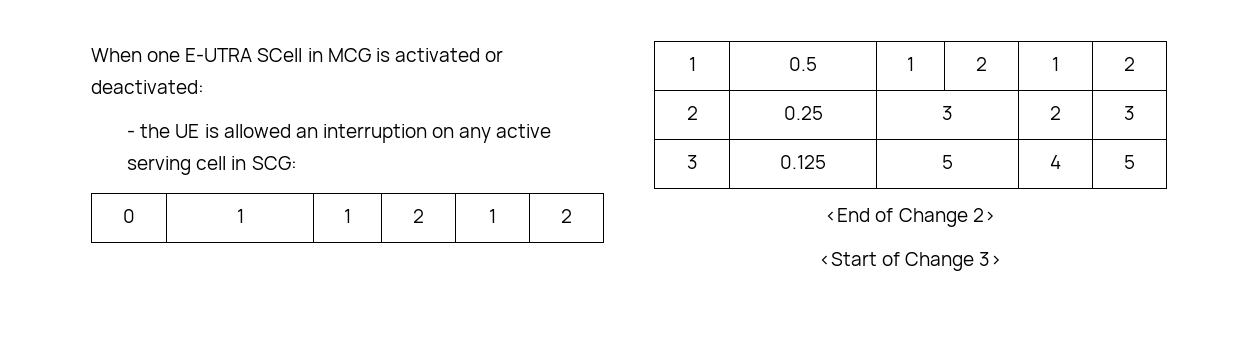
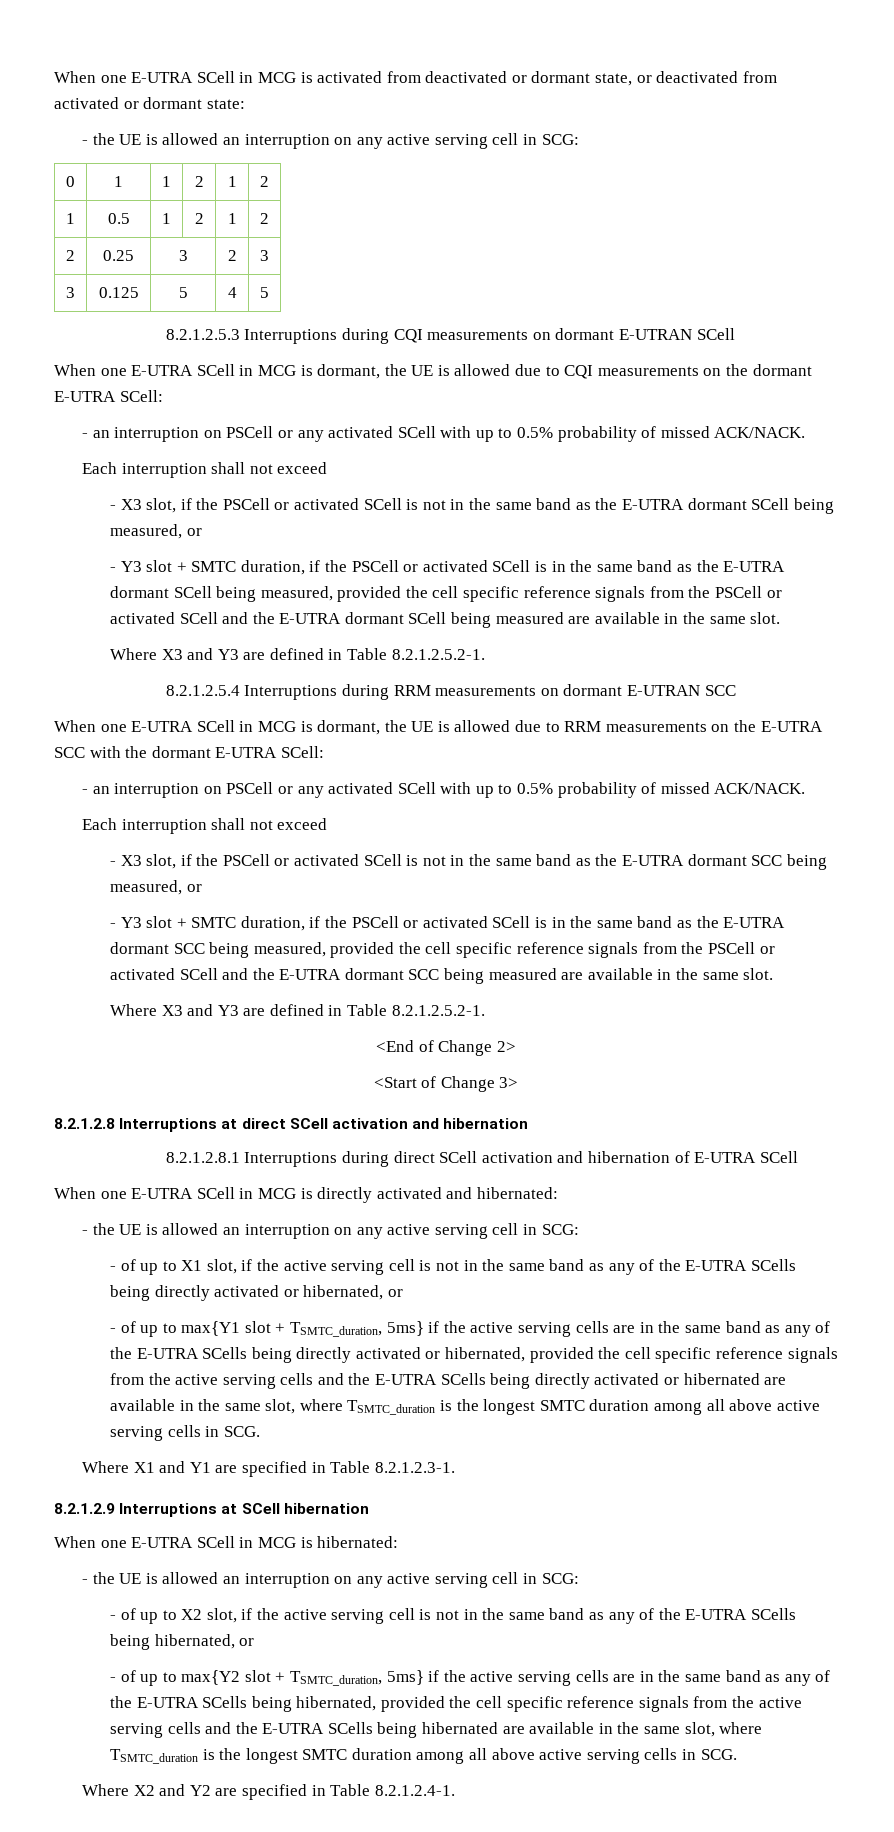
- When one E-UTRA SCell in MCG is activated or deactivated:
+ When one E-UTRA SCell in MCG is activated from deactivated or dormant state, or deactivated from activated or dormant state:
+ 8.2.1.2.5.3 Interruptions during CQI measurements on dormant E-UTRAN SCell
+ When one E-UTRA SCell in MCG is dormant, the UE is allowed due to CQI measurements on the dormant E-UTRA SCell:
+ - an interruption on PSCell or any activated SCell with up to 0.5% probability of missed ACK/NACK.
+ Each interruption shall not exceed
+ - X3 slot, if the PSCell or activated SCell is not in the same band as the E-UTRA dormant SCell being measured, or
+ - Y3 slot + SMTC duration, if the PSCell or activated SCell is in the same band as the E-UTRA dormant SCell being measured, provided the cell specific reference signals from the PSCell or activated SCell and the E-UTRA dormant SCell being measured are available in the same slot.
+ Where X3 and Y3 are defined in Table 8.2.1.2.5.2-1.
+ 8.2.1.2.5.4 Interruptions during RRM measurements on dormant E-UTRAN SCC
+ When one E-UTRA SCell in MCG is dormant, the UE is allowed due to RRM measurements on the E-UTRA SCC with the dormant E-UTRA SCell:
+ - an interruption on PSCell or any activated SCell with up to 0.5% probability of missed ACK/NACK.
+ Each interruption shall not exceed
+ - X3 slot, if the PSCell or activated SCell is not in the same band as the E-UTRA dormant SCC being measured, or
+ - Y3 slot + SMTC duration, if the PSCell or activated SCell is in the same band as the E-UTRA dormant SCC being measured, provided the cell specific reference signals from the PSCell or activated SCell and the E-UTRA dormant SCC being measured are available in the same slot.
+ Where X3 and Y3 are defined in Table 8.2.1.2.5.2-1.
+ 8.2.1.2.8 Interruptions at direct SCell activation and hibernation
+ 8.2.1.2.8.1 Interruptions during direct SCell activation and hibernation of E-UTRA SCell
+ When one E-UTRA SCell in MCG is directly activated and hibernated:
+ - the UE is allowed an interruption on any active serving cell in SCG:
+ - of up to X1 slot, if the active serving cell is not in the same band as any of the E-UTRA SCells being directly activated or hibernated, or
+ - of up to max{Y1 slot + TSMTC_duration, 5ms} if the active serving cells are in the same band as any of the E-UTRA SCells being directly activated or hibernated, provided the cell specific reference signals from the active serving cells and the E-UTRA SCells being directly activated or hibernated are available in the same slot, where TSMTC_duration is the longest SMTC duration among all above active serving cells in SCG.
+ Where X1 and Y1 are specified in Table 8.2.1.2.3-1.
+ 8.2.1.2.9 Interruptions at SCell hibernation
+ When one E-UTRA SCell in MCG is hibernated:
+ - the UE is allowed an interruption on any active serving cell in SCG:
+ - of up to X2 slot, if the active serving cell is not in the same band as any of the E-UTRA SCells being hibernated, or
+ - of up to max{Y2 slot + TSMTC_duration, 5ms} if the active serving cells are in the same band as any of the E-UTRA SCells being hibernated, provided the cell specific reference signals from the active serving cells and the E-UTRA SCells being hibernated are available in the same slot, where TSMTC_duration is the longest SMTC duration among all above active serving cells in SCG.
+ Where X2 and Y2 are specified in Table 8.2.1.2.4-1.

